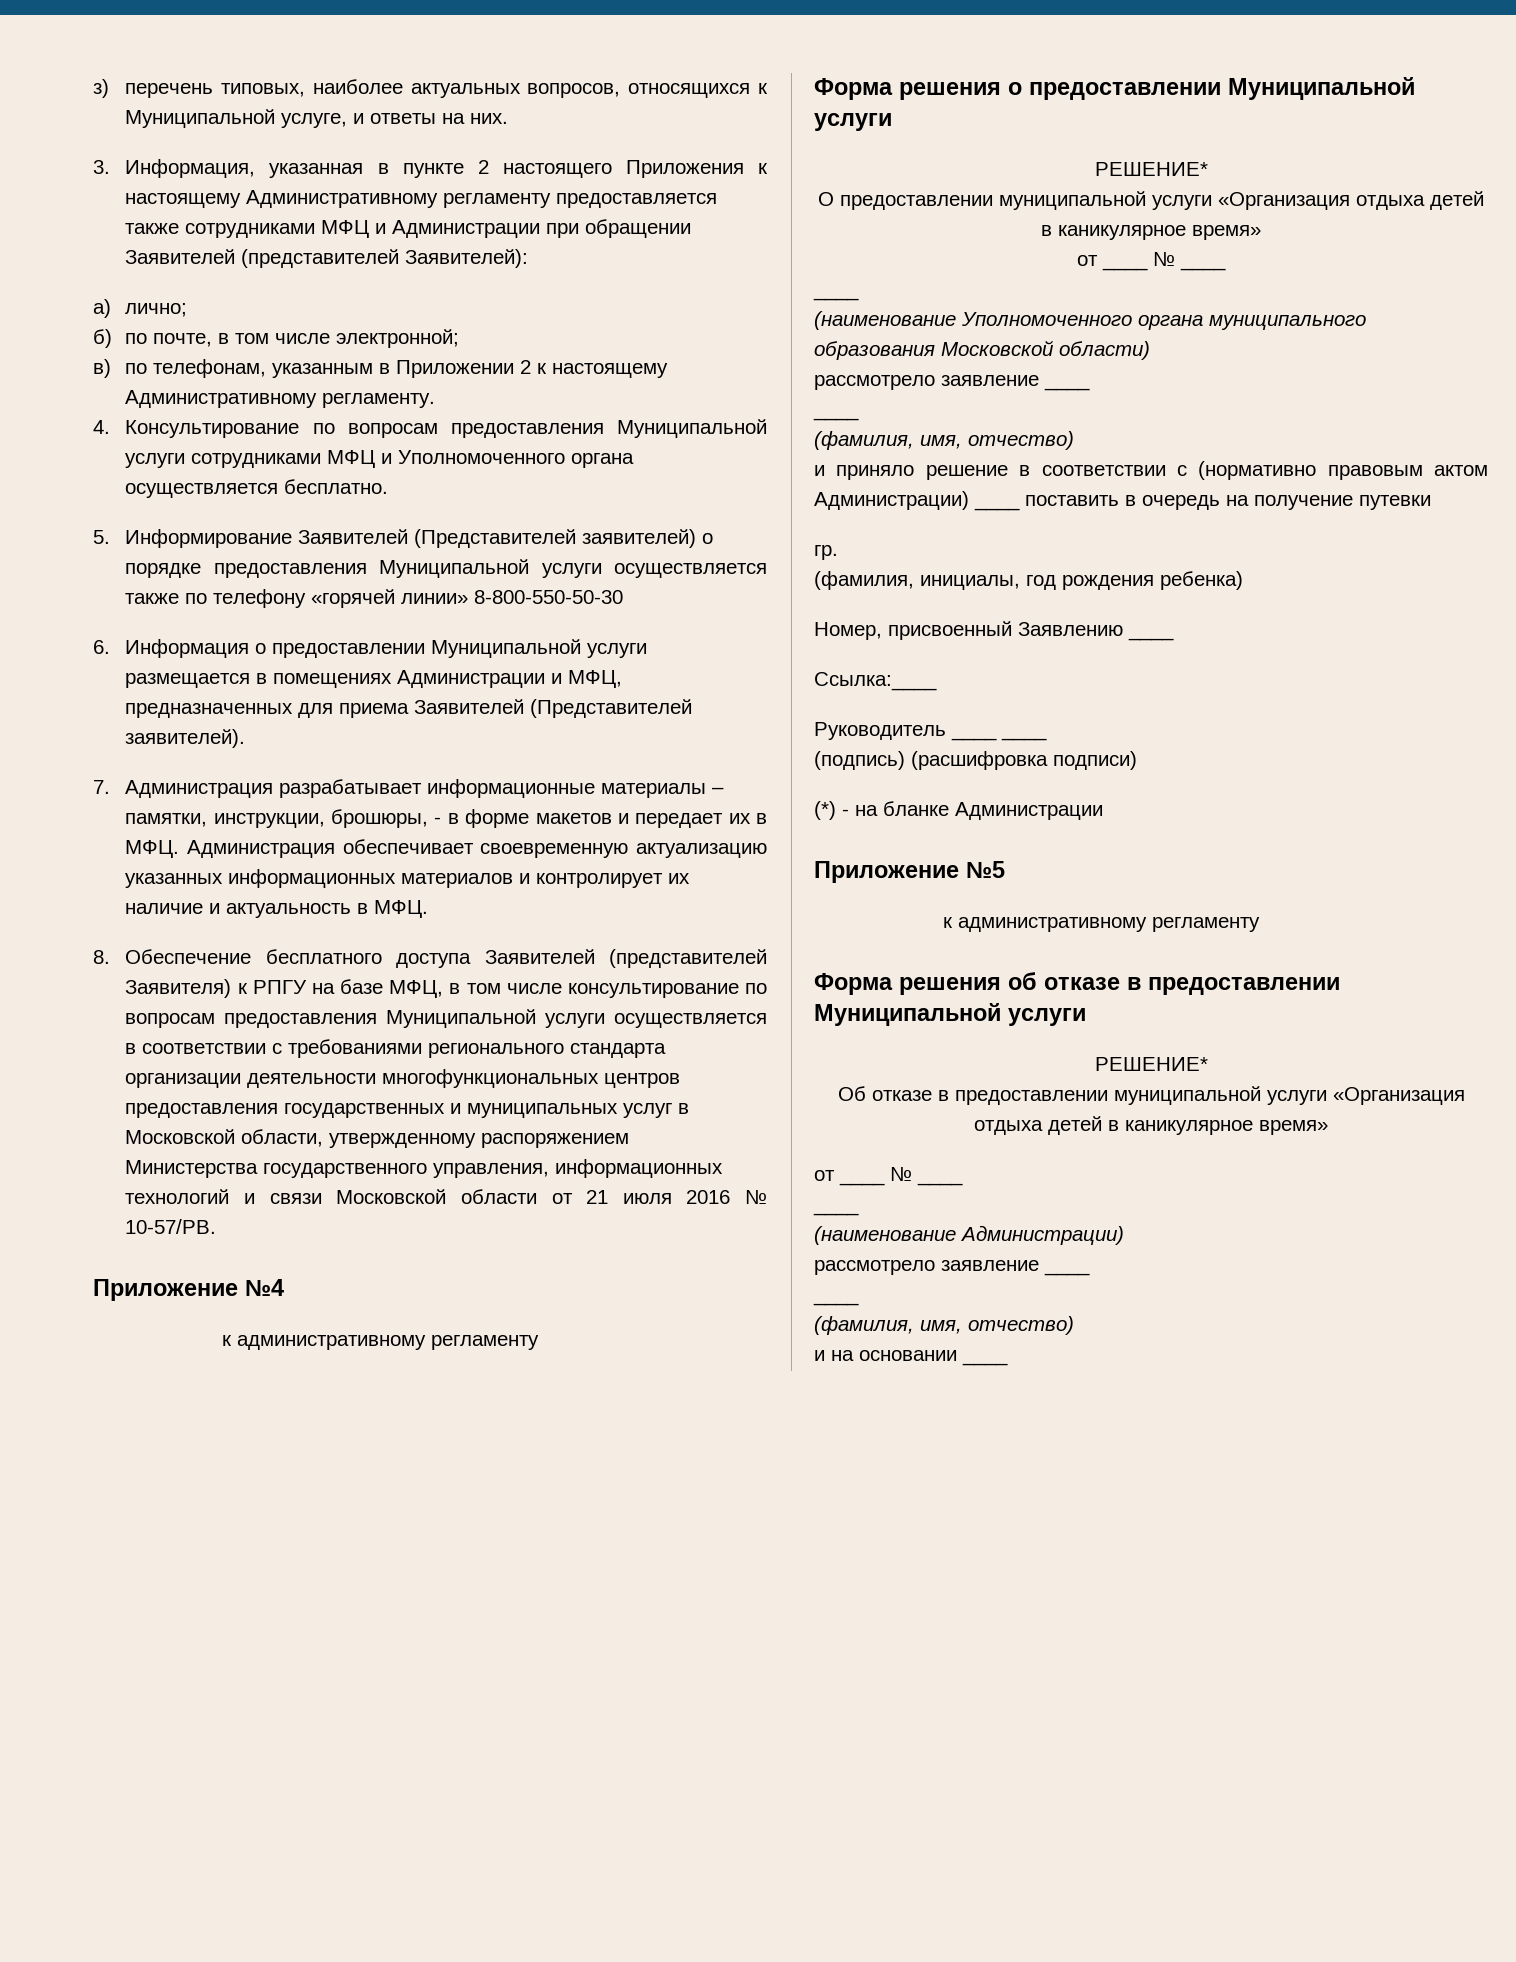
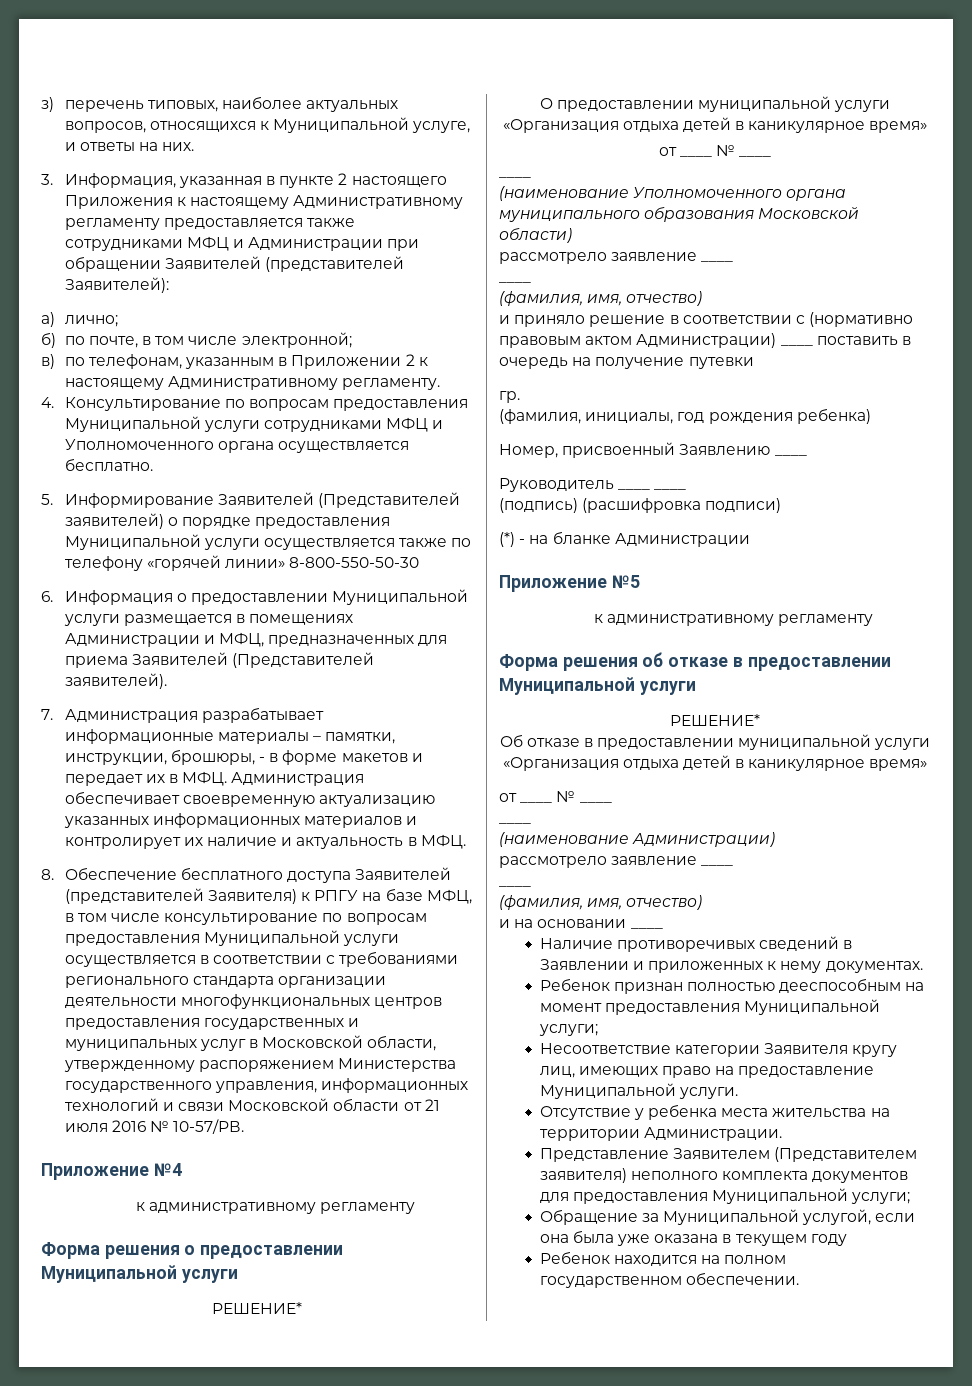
- Ссылка:____
+ Наличие противоречивых сведений в Заявлении и приложенных к нему документах.
+ Ребенок признан полностью дееспособным на момент предоставления Муниципальной услуги;
+ Несоответствие категории Заявителя кругу лиц, имеющих право на предоставление Муниципальной услуги.
+ Отсутствие у ребенка места жительства на территории Администрации.
+ Представление Заявителем (Представителем заявителя) неполного комплекта документов для предоставления Муниципальной услуги;
+ Обращение за Муниципальной услугой, если она была уже оказана в текущем году
+ Ребенок находится на полном государственном обеспечении.

